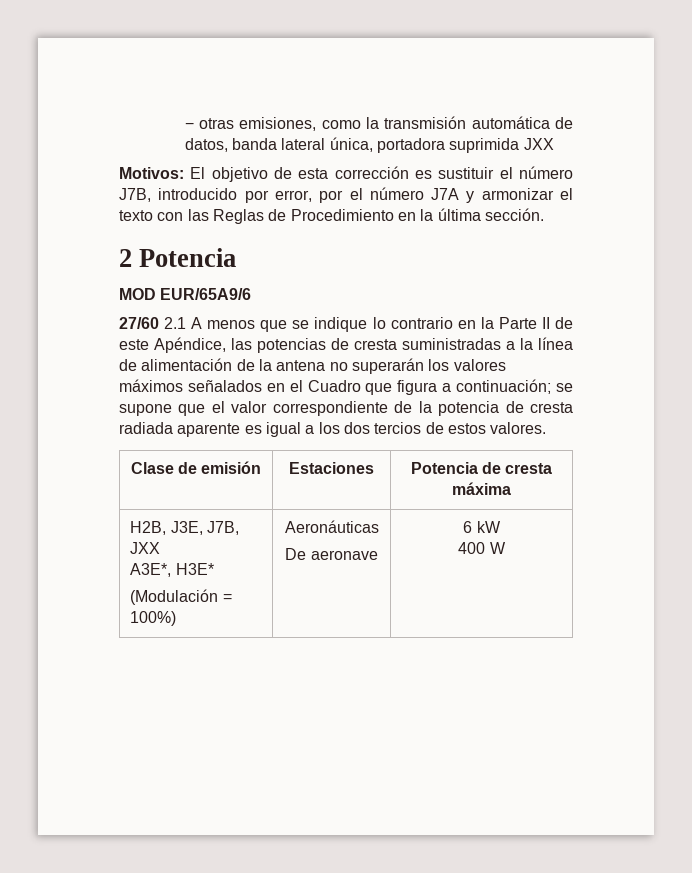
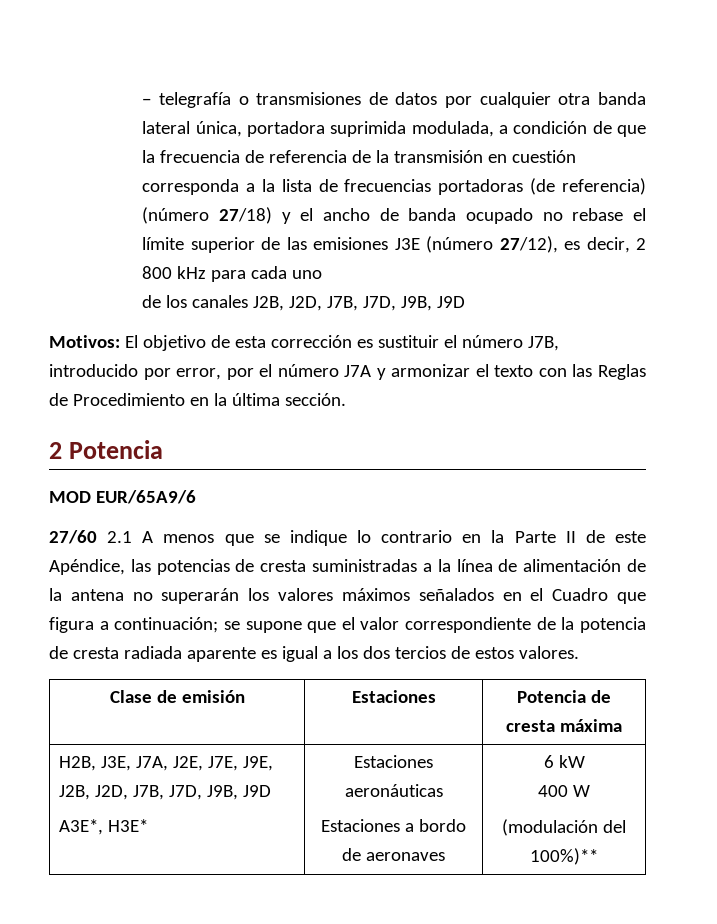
- − otras emisiones, como la transmisión automática de datos, banda lateral única, portadora suprimida JXX
+ − telegrafía o transmisiones de datos por cualquier otra banda lateral única, portadora suprimida modulada, a condición de que la frecuencia de referencia de la transmisión en cuestión corresponda a la lista de frecuencias portadoras (de referencia) (número 27/18) y el ancho de banda ocupado no rebase el límite superior de las emisiones J3E (número 27/12), es decir, 2 800 kHz para cada uno
+ de los canales J2B, J2D, J7B, J7D, J9B, J9D
- H2B, J3E, J7B, JXX
- A3E*, H3E*
- (Modulación = 100%) | Aeronáuticas
- De aeronave | 6 kW
+ H2B, J3E, J7A, J2E, J7E, J9E, J2B, J2D, J7B, J7D, J9B, J9D
+ A3E*, H3E* | Estaciones aeronáuticas
+ Estaciones a bordo de aeronaves | 6 kW
  400 W
+ (modulación del 100%)**

